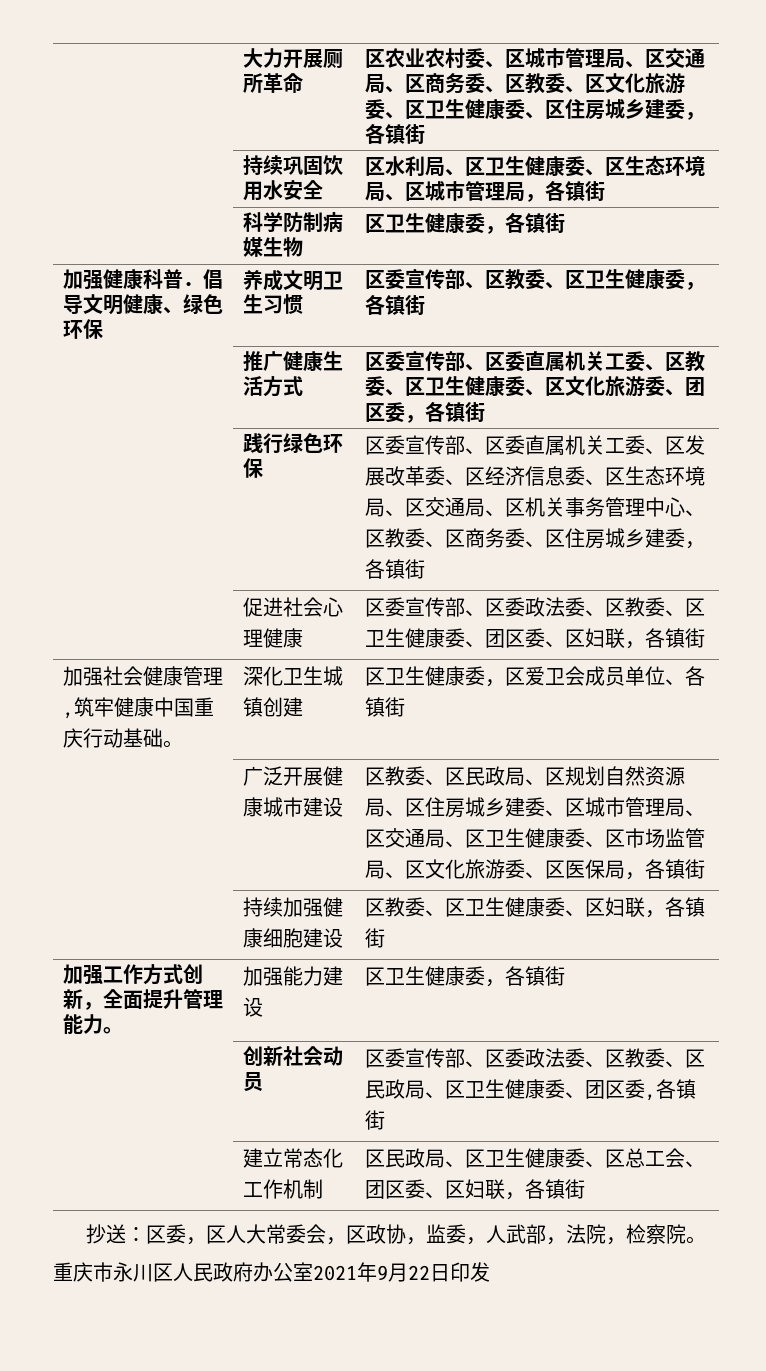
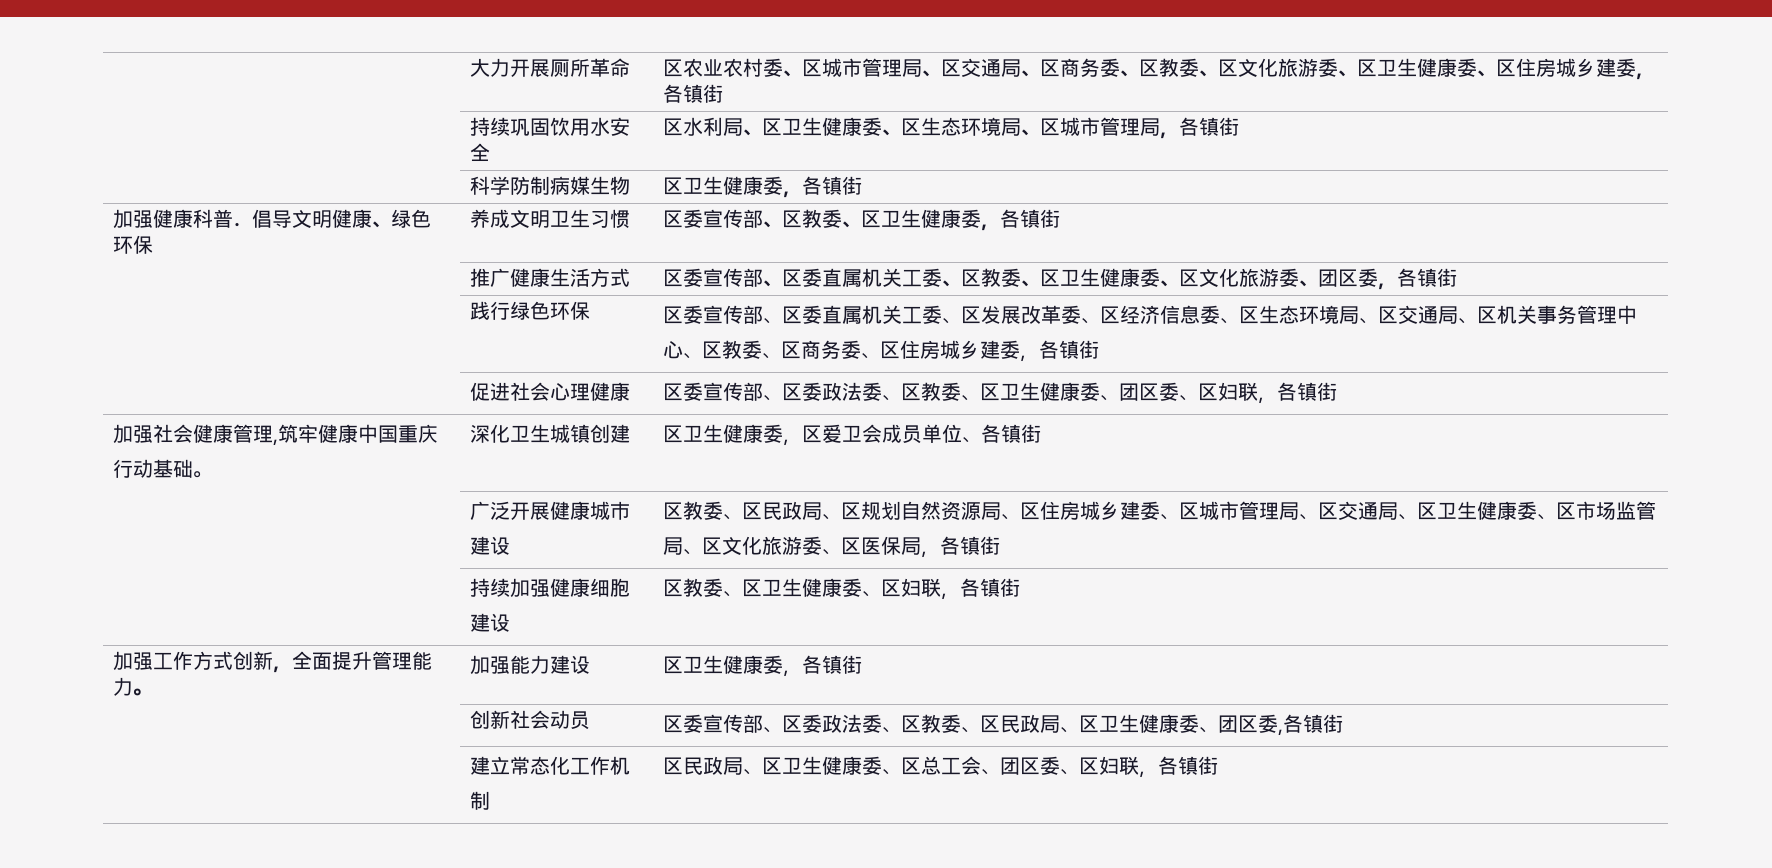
- 抄送：区委，区人大常委会，区政协，监委，人武部，法院，检察院。
- 重庆市永川区人民政府办公室2021年9月22日印发

